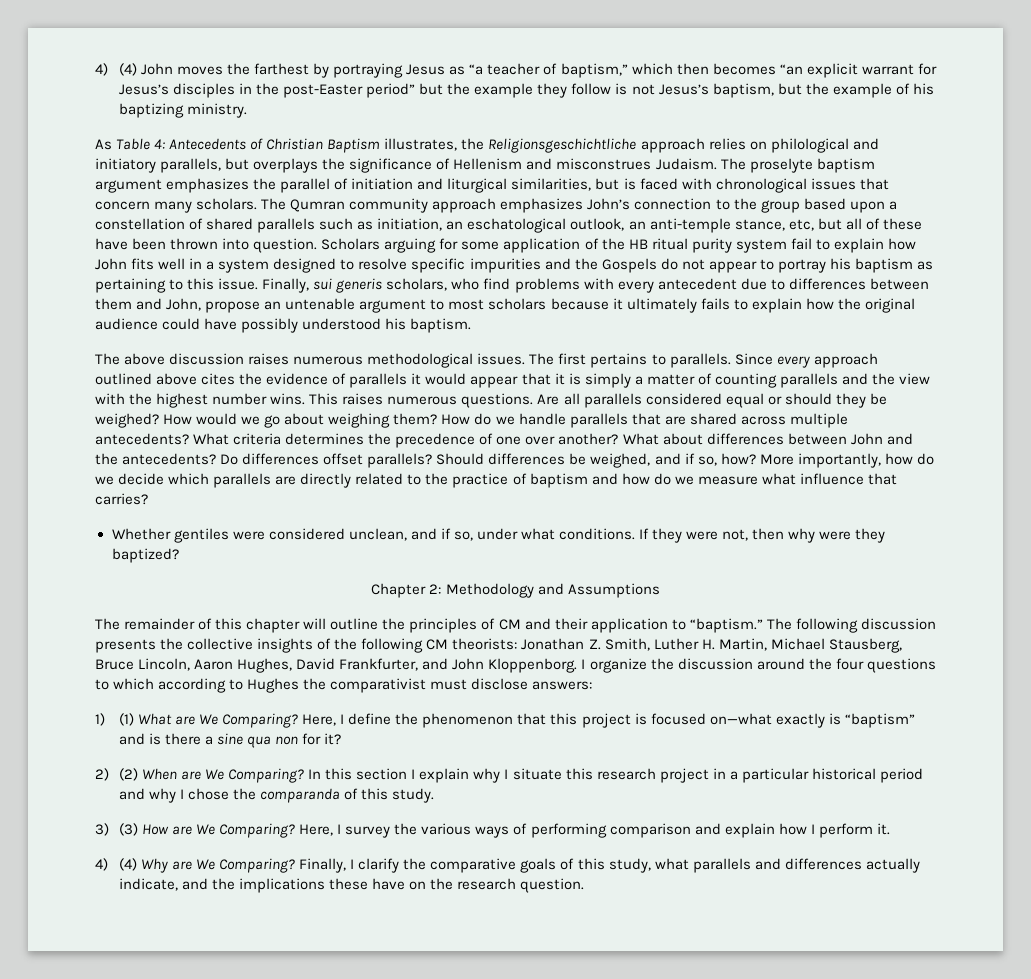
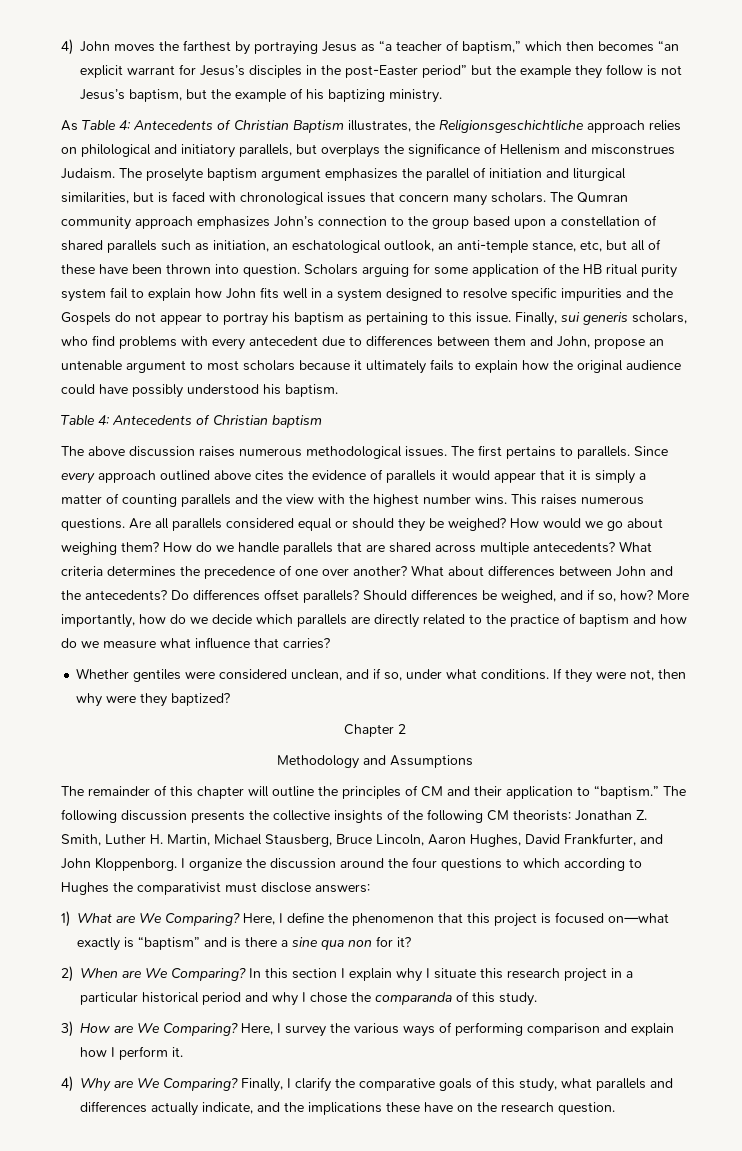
- 4) (4) John moves the farthest by portraying Jesus as “a teacher of baptism,” which then becomes “an explicit warrant for Jesus’s disciples in the post-Easter period” but the example they follow is not Jesus’s baptism, but the example of his baptizing ministry.
+ 4) John moves the farthest by portraying Jesus as “a teacher of baptism,” which then becomes “an explicit warrant for Jesus’s disciples in the post-Easter period” but the example they follow is not Jesus’s baptism, but the example of his baptizing ministry.
+ Table 4: Antecedents of Christian baptism
- Chapter 2: Methodology and Assumptions
+ Chapter 2
+ Methodology and Assumptions
- 1) (1) What are We Comparing?
+ 1) What are We Comparing?
- 2) (2) When are We Comparing?
+ 2) When are We Comparing?
- 3) (3) How are We Comparing?
+ 3) How are We Comparing?
- 4) (4) Why are We Comparing?
+ 4) Why are We Comparing?

